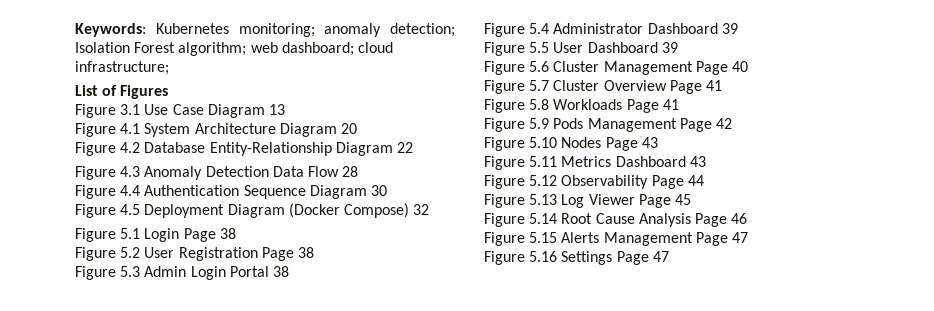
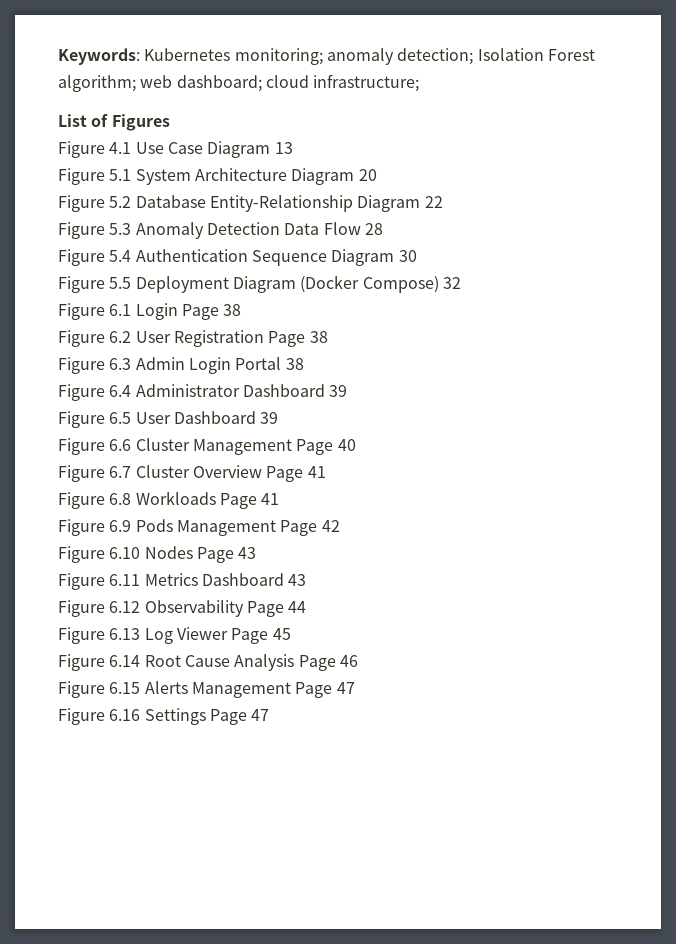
- Figure 3.1 Use Case Diagram 13
+ Figure 4.1 Use Case Diagram 13
- Figure 4.1 System Architecture Diagram 20
+ Figure 5.1 System Architecture Diagram 20
- Figure 4.2 Database Entity-Relationship Diagram 22
+ Figure 5.2 Database Entity-Relationship Diagram 22
- Figure 4.3 Anomaly Detection Data Flow 28
+ Figure 5.3 Anomaly Detection Data Flow 28
- Figure 4.4 Authentication Sequence Diagram 30
+ Figure 5.4 Authentication Sequence Diagram 30
- Figure 4.5 Deployment Diagram (Docker Compose) 32
+ Figure 5.5 Deployment Diagram (Docker Compose) 32
- Figure 5.1 Login Page 38
+ Figure 6.1 Login Page 38
- Figure 5.2 User Registration Page 38
+ Figure 6.2 User Registration Page 38
- Figure 5.3 Admin Login Portal 38
+ Figure 6.3 Admin Login Portal 38
- Figure 5.4 Administrator Dashboard 39
+ Figure 6.4 Administrator Dashboard 39
- Figure 5.5 User Dashboard 39
+ Figure 6.5 User Dashboard 39
- Figure 5.6 Cluster Management Page 40
+ Figure 6.6 Cluster Management Page 40
- Figure 5.7 Cluster Overview Page 41
+ Figure 6.7 Cluster Overview Page 41
- Figure 5.8 Workloads Page 41
+ Figure 6.8 Workloads Page 41
- Figure 5.9 Pods Management Page 42
+ Figure 6.9 Pods Management Page 42
- Figure 5.10 Nodes Page 43
+ Figure 6.10 Nodes Page 43
- Figure 5.11 Metrics Dashboard 43
+ Figure 6.11 Metrics Dashboard 43
- Figure 5.12 Observability Page 44
+ Figure 6.12 Observability Page 44
- Figure 5.13 Log Viewer Page 45
+ Figure 6.13 Log Viewer Page 45
- Figure 5.14 Root Cause Analysis Page 46
+ Figure 6.14 Root Cause Analysis Page 46
- Figure 5.15 Alerts Management Page 47
+ Figure 6.15 Alerts Management Page 47
- Figure 5.16 Settings Page 47
+ Figure 6.16 Settings Page 47

